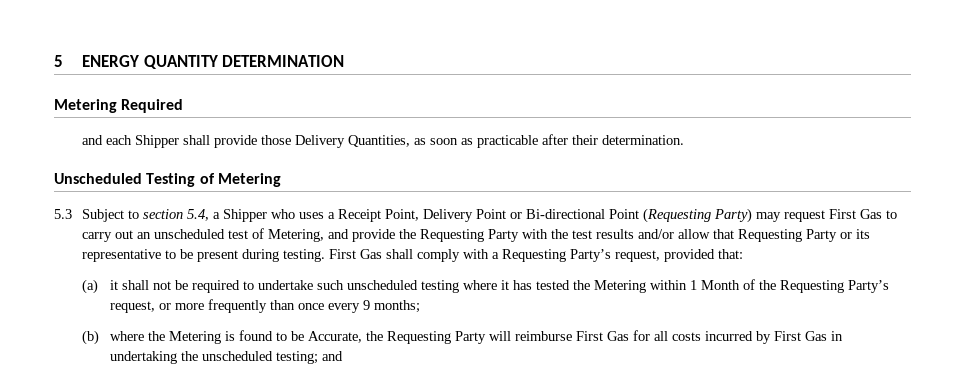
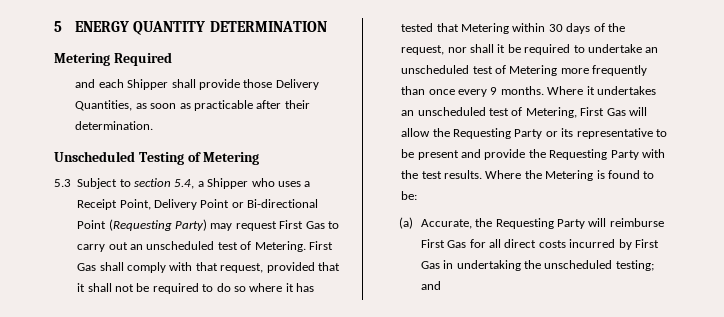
- 5.3 Subject to section 5.4, a Shipper who uses a Receipt Point, Delivery Point or Bi-directional Point (Requesting Party) may request First Gas to carry out an unscheduled test of Metering, and provide the Requesting Party with the test results and/or allow that Requesting Party or its representative to be present during testing. First Gas shall comply with a Requesting Party’s request, provided that:
- (a) it shall not be required to undertake such unscheduled testing where it has tested the Metering within 1 Month of the Requesting Party’s request, or more frequently than once every 9 months;
- (b) where the Metering is found to be Accurate, the Requesting Party will reimburse First Gas for all costs incurred by First Gas in undertaking the unscheduled testing;
+ 5.3 Subject to section 5.4, a Shipper who uses a Receipt Point, Delivery Point or Bi-directional Point (Requesting Party) may request First Gas to carry out an unscheduled test of Metering. First Gas shall comply with that request, provided that it shall not be required to do so where it has tested that Metering within 30 days of the request, nor shall it be required to undertake an unscheduled test of Metering more frequently than once every 9 months. Where it undertakes an unscheduled test of Metering, First Gas will allow the Requesting Party or its representative to be present and provide the Requesting Party with the test results. Where the Metering is found to be:
+ (a) Accurate, the Requesting Party will reimburse First Gas for all direct costs incurred by First Gas in undertaking the unscheduled testing;

